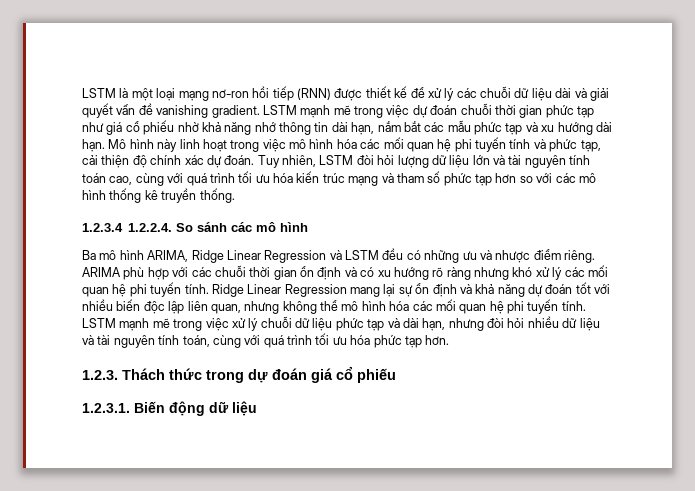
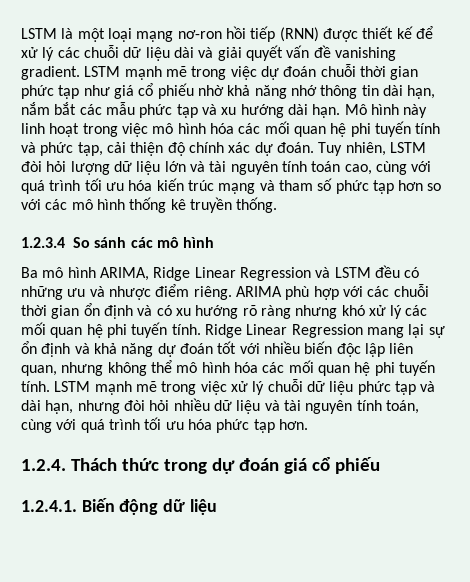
- 1.2.3.4 1.2.2.4. So sánh các mô hình
+ 1.2.3.4 So sánh các mô hình
- 1.2.3. Thách thức trong dự đoán giá cổ phiếu
+ 1.2.4. Thách thức trong dự đoán giá cổ phiếu
- 1.2.3.1. Biến động dữ liệu
+ 1.2.4.1. Biến động dữ liệu

